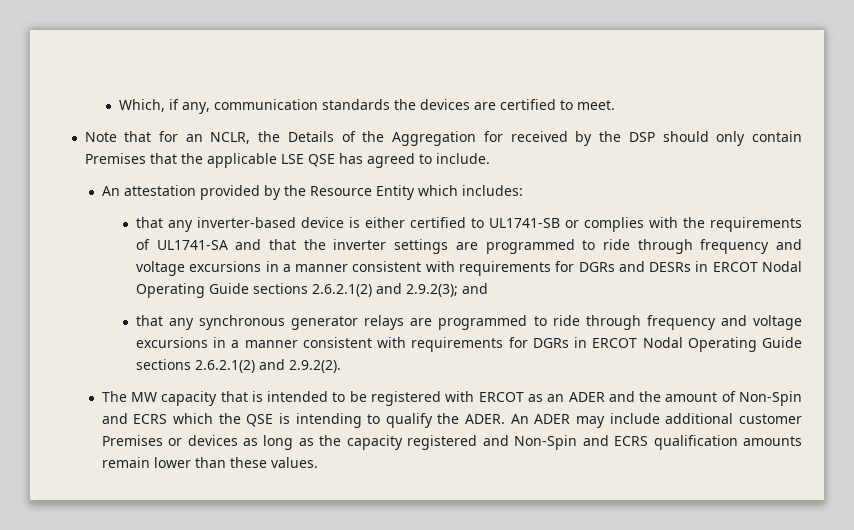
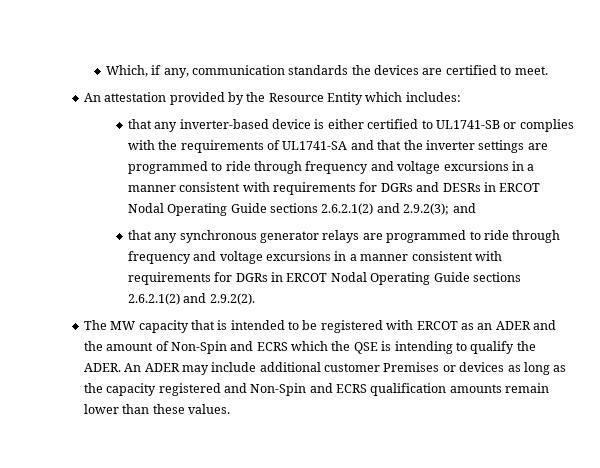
- Note that for an NCLR, the Details of the Aggregation for received by the DSP should only contain Premises that the applicable LSE QSE has agreed to include.

